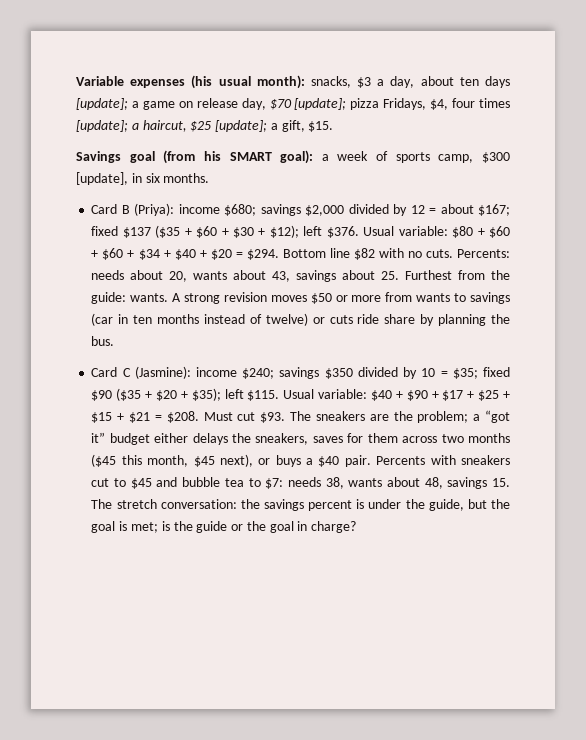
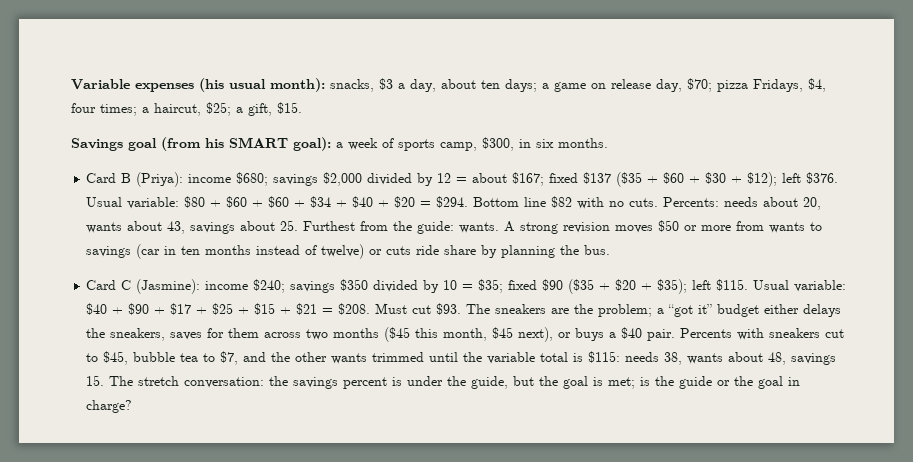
- Variable expenses (his usual month): snacks, $3 a day, about ten days [update]; a game on release day, $70 [update]; pizza Fridays, $4, four times [update]; a haircut, $25 [update]; a gift, $15.
+ Variable expenses (his usual month): snacks, $3 a day, about ten days; a game on release day, $70; pizza Fridays, $4, four times; a haircut, $25; a gift, $15.
- Savings goal (from his SMART goal): a week of sports camp, $300 [update], in six months.
+ Savings goal (from his SMART goal): a week of sports camp, $300, in six months.
- Percents with sneakers cut to $45 and bubble tea to $7: needs 38, wants about 48, savings 15. The stretch conversation: the savings percent is under the guide, but the goal is met; is the guide or the goal in charge?
+ Percents with sneakers cut to $45, bubble tea to $7, and the other wants trimmed until the variable total is $115: needs 38, wants about 48, savings 15. The stretch conversation: the savings percent is under the guide, but the goal is met; is the guide or the goal in charge?

